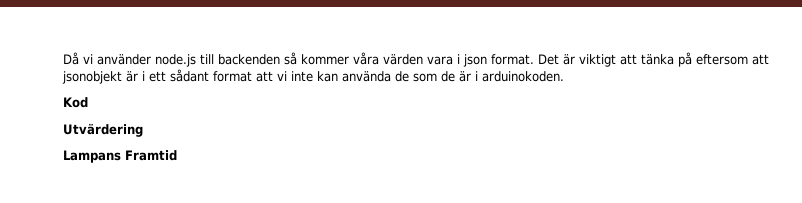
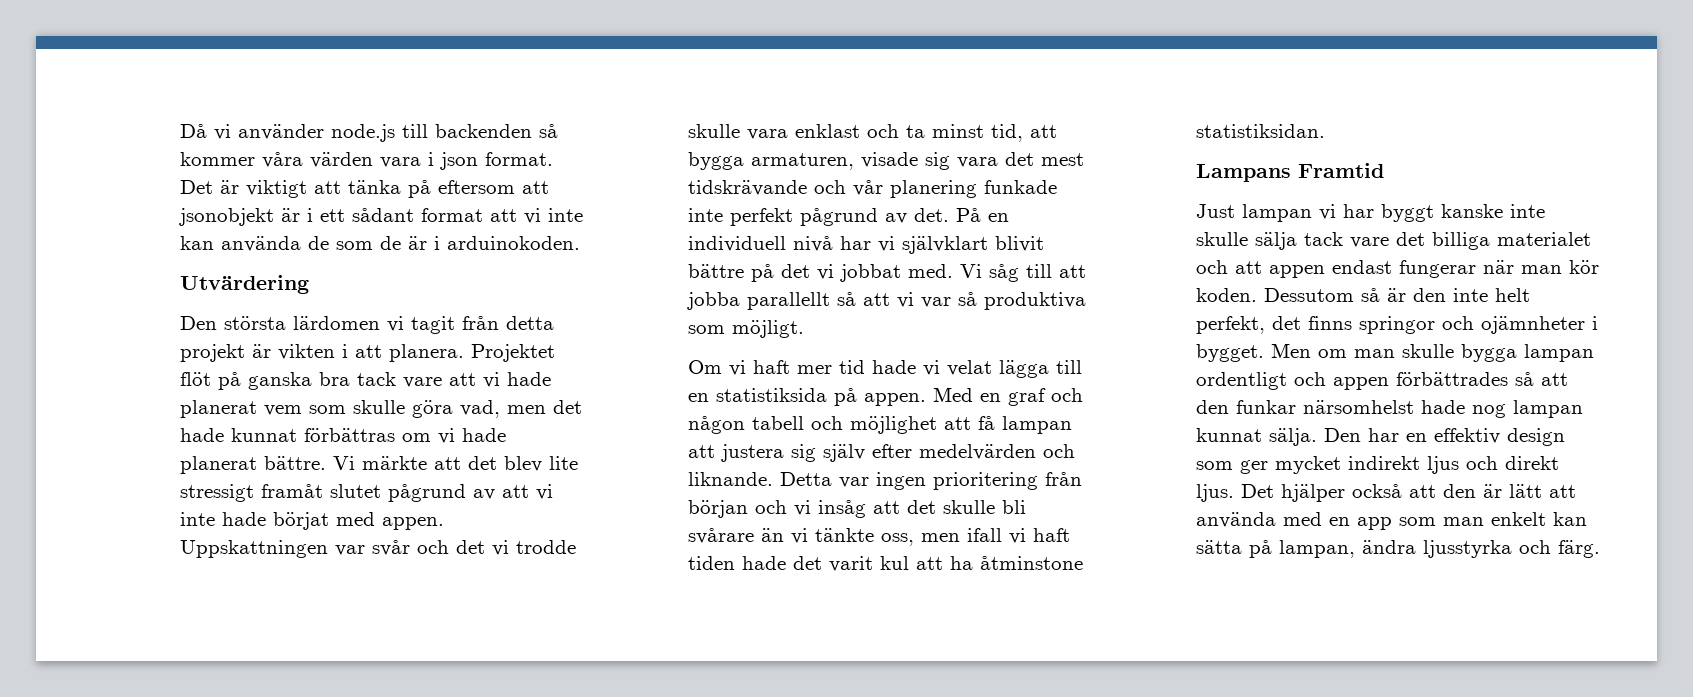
- Kod
  Utvärdering
+ Den största lärdomen vi tagit från detta projekt är vikten i att planera. Projektet flöt på ganska bra tack vare att vi hade planerat vem som skulle göra vad, men det hade kunnat förbättras om vi hade planerat bättre. Vi märkte att det blev lite stressigt framåt slutet pågrund av att vi inte hade börjat med appen. Uppskattningen var svår och det vi trodde skulle vara enklast och ta minst tid, att bygga armaturen, visade sig vara det mest tidskrävande och vår planering funkade inte perfekt pågrund av det. På en individuell nivå har vi självklart blivit bättre på det vi jobbat med. Vi såg till att jobba parallellt så att vi var så produktiva som möjligt.
+ Om vi haft mer tid hade vi velat lägga till en statistiksida på appen. Med en graf och någon tabell och möjlighet att få lampan att justera sig själv efter medelvärden och liknande. Detta var ingen prioritering från början och vi insåg att det skulle bli svårare än vi tänkte oss, men ifall vi haft tiden hade det varit kul att ha åtminstone statistiksidan.
  Lampans Framtid
+ Just lampan vi har byggt kanske inte skulle sälja tack vare det billiga materialet och att appen endast fungerar när man kör koden. Dessutom så är den inte helt perfekt, det finns springor och ojämnheter i bygget. Men om man skulle bygga lampan ordentligt och appen förbättrades så att den funkar närsomhelst hade nog lampan kunnat sälja. Den har en effektiv design som ger mycket indirekt ljus och direkt ljus. Det hjälper också att den är lätt att använda med en app som man enkelt kan sätta på lampan, ändra ljusstyrka och färg.

